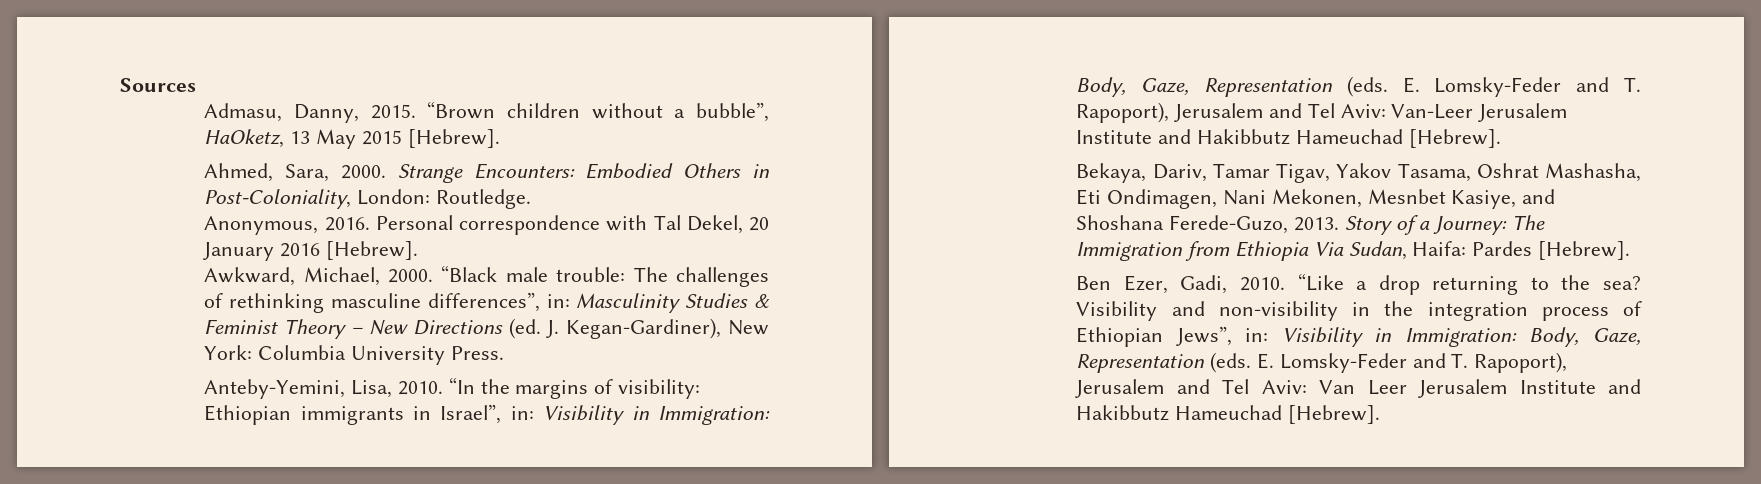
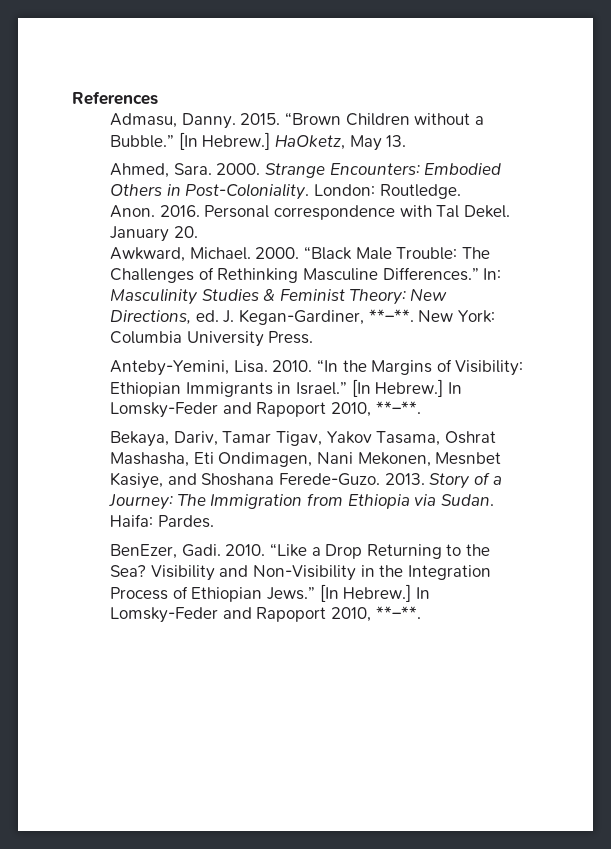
- Sources
+ References
- Admasu, Danny, 2015.
+ Admasu, Danny. 2015.
- “Brown children without a bubble”, HaOketz, 13 May 2015 [Hebrew].
+ “Brown Children without a Bubble.” [In Hebrew.] HaOketz, May 13.
- Ahmed, Sara, 2000.
+ Ahmed, Sara. 2000.
- Strange Encounters: Embodied Others in Post-Coloniality, London: Routledge.
+ Strange Encounters: Embodied Others in Post-Coloniality. London: Routledge.
- Anonymous, 2016.
+ Anon. 2016.
- Personal correspondence with Tal Dekel, 20 January 2016 [Hebrew].
+ Personal correspondence with Tal Dekel. January 20.
- Awkward, Michael, 2000.
+ Awkward, Michael. 2000.
- “Black male trouble: The challenges of rethinking masculine differences”, in: Masculinity Studies & Feminist Theory – New Directions (ed. J. Kegan-Gardiner), New York: Columbia University Press.
+ “Black Male Trouble: The Challenges of Rethinking Masculine Differences.” In: Masculinity Studies & Feminist Theory: New Directions, ed. J. Kegan-Gardiner, **–**. New York: Columbia University Press.
- Anteby-Yemini, Lisa, 2010.
+ Anteby-Yemini, Lisa. 2010.
- “In the margins of visibility: Ethiopian immigrants in Israel”, in: Visibility in Immigration: Body, Gaze, Representation (eds. E. Lomsky-Feder and T. Rapoport), Jerusalem and Tel Aviv: Van-Leer Jerusalem Institute and Hakibbutz Hameuchad [Hebrew].
+ “In the Margins of Visibility: Ethiopian Immigrants in Israel.” [In Hebrew.] In Lomsky-Feder and Rapoport 2010, **–**.
- Bekaya, Dariv, Tamar Tigav, Yakov Tasama, Oshrat Mashasha, Eti Ondimagen, Nani Mekonen, Mesnbet Kasiye, and Shoshana Ferede-Guzo, 2013.
+ Bekaya, Dariv, Tamar Tigav, Yakov Tasama, Oshrat Mashasha, Eti Ondimagen, Nani Mekonen, Mesnbet Kasiye, and Shoshana Ferede-Guzo. 2013.
- Story of a Journey: The Immigration from Ethiopia Via Sudan, Haifa: Pardes [Hebrew].
- Ben Ezer, Gadi, 2010.
+ Story of a Journey: The Immigration from Ethiopia via Sudan. Haifa: Pardes.
+ BenEzer, Gadi. 2010.
- “Like a drop returning to the sea?
+ “Like a Drop Returning to the Sea?
- Visibility and non-visibility in the integration process of Ethiopian Jews”, in: Visibility in Immigration: Body, Gaze, Representation (eds. E. Lomsky-Feder and T. Rapoport), Jerusalem and Tel Aviv: Van Leer Jerusalem Institute and Hakibbutz Hameuchad [Hebrew].
+ Visibility and Non-Visibility in the Integration Process of Ethiopian Jews.” [In Hebrew.] In Lomsky-Feder and Rapoport 2010, **–**.

